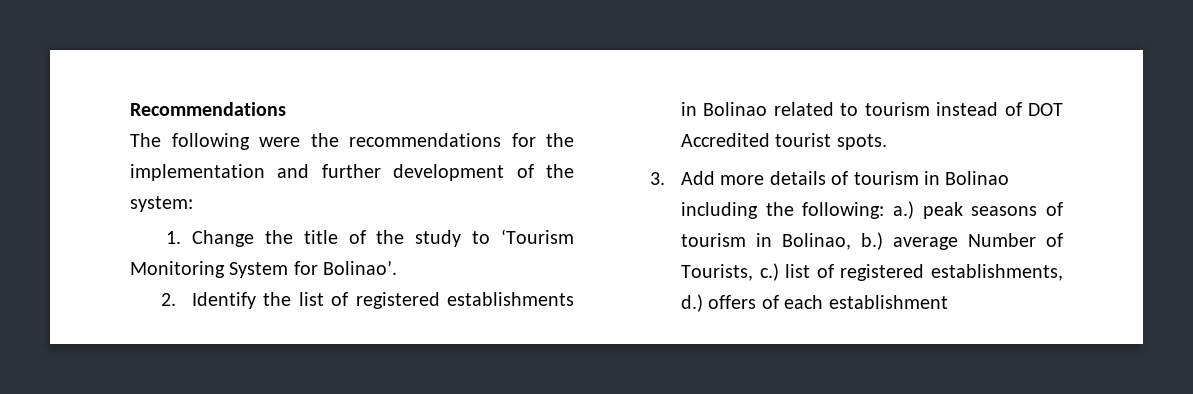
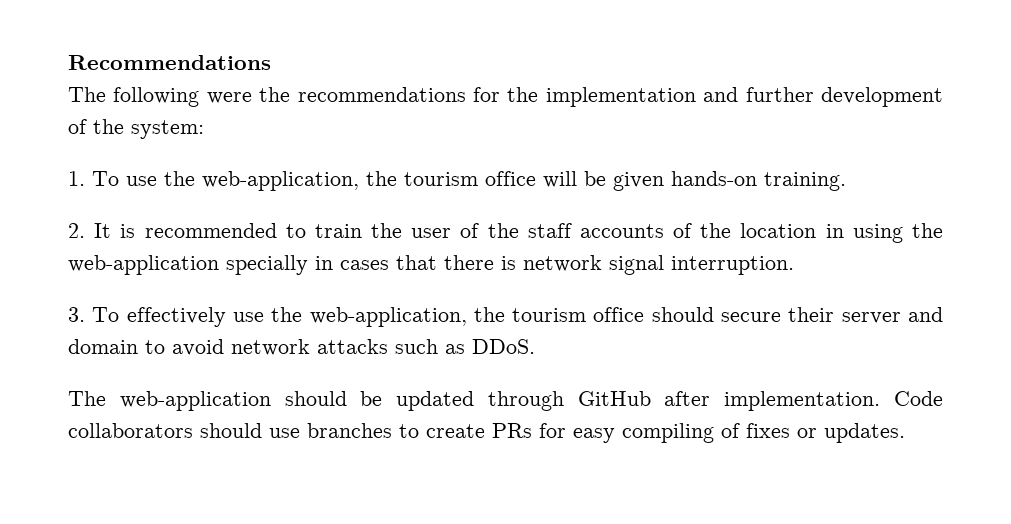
- 1. Change the title of the study to ‘Tourism Monitoring System for Bolinao’.
- 2. Identify the list of registered establishments in Bolinao related to tourism instead of DOT Accredited tourist spots.
- 3. Add more details of tourism in Bolinao including the following: a.) peak seasons of tourism in Bolinao, b.) average Number of Tourists, c.) list of registered establishments, d.) offers of each establishment
+ 1. To use the web-application, the tourism office will be given hands-on training.
+ 2. It is recommended to train the user of the staff accounts of the location in using the web-application specially in cases that there is network signal interruption.
+ 3. To effectively use the web-application, the tourism office should secure their server and domain to avoid network attacks such as DDoS.
+ The web-application should be updated through GitHub after implementation. Code collaborators should use branches to create PRs for easy compiling of fixes or updates.

